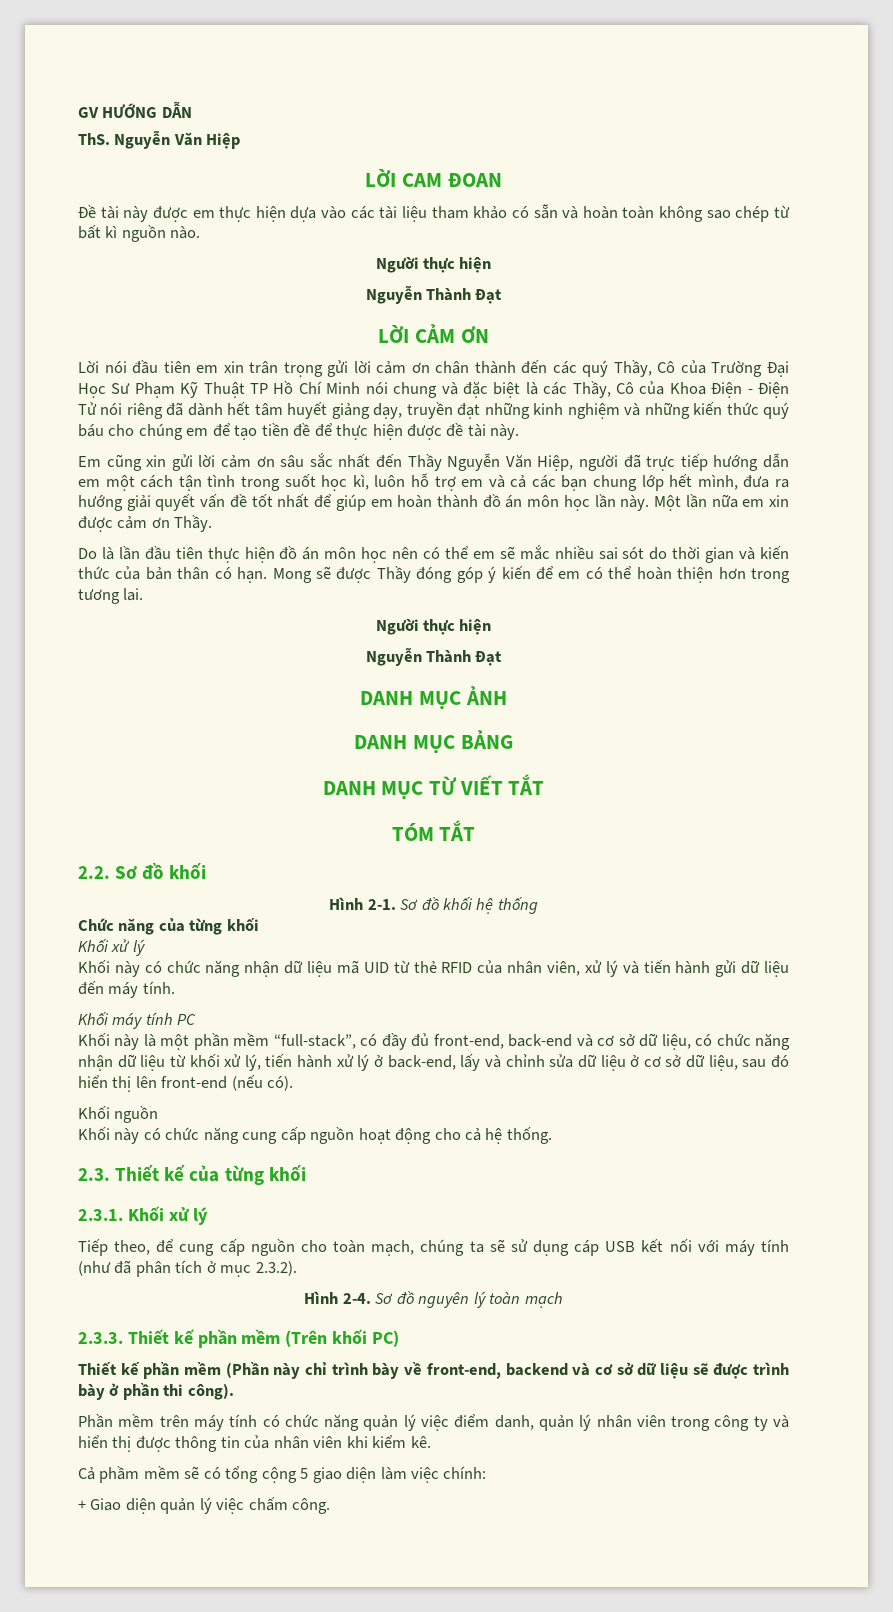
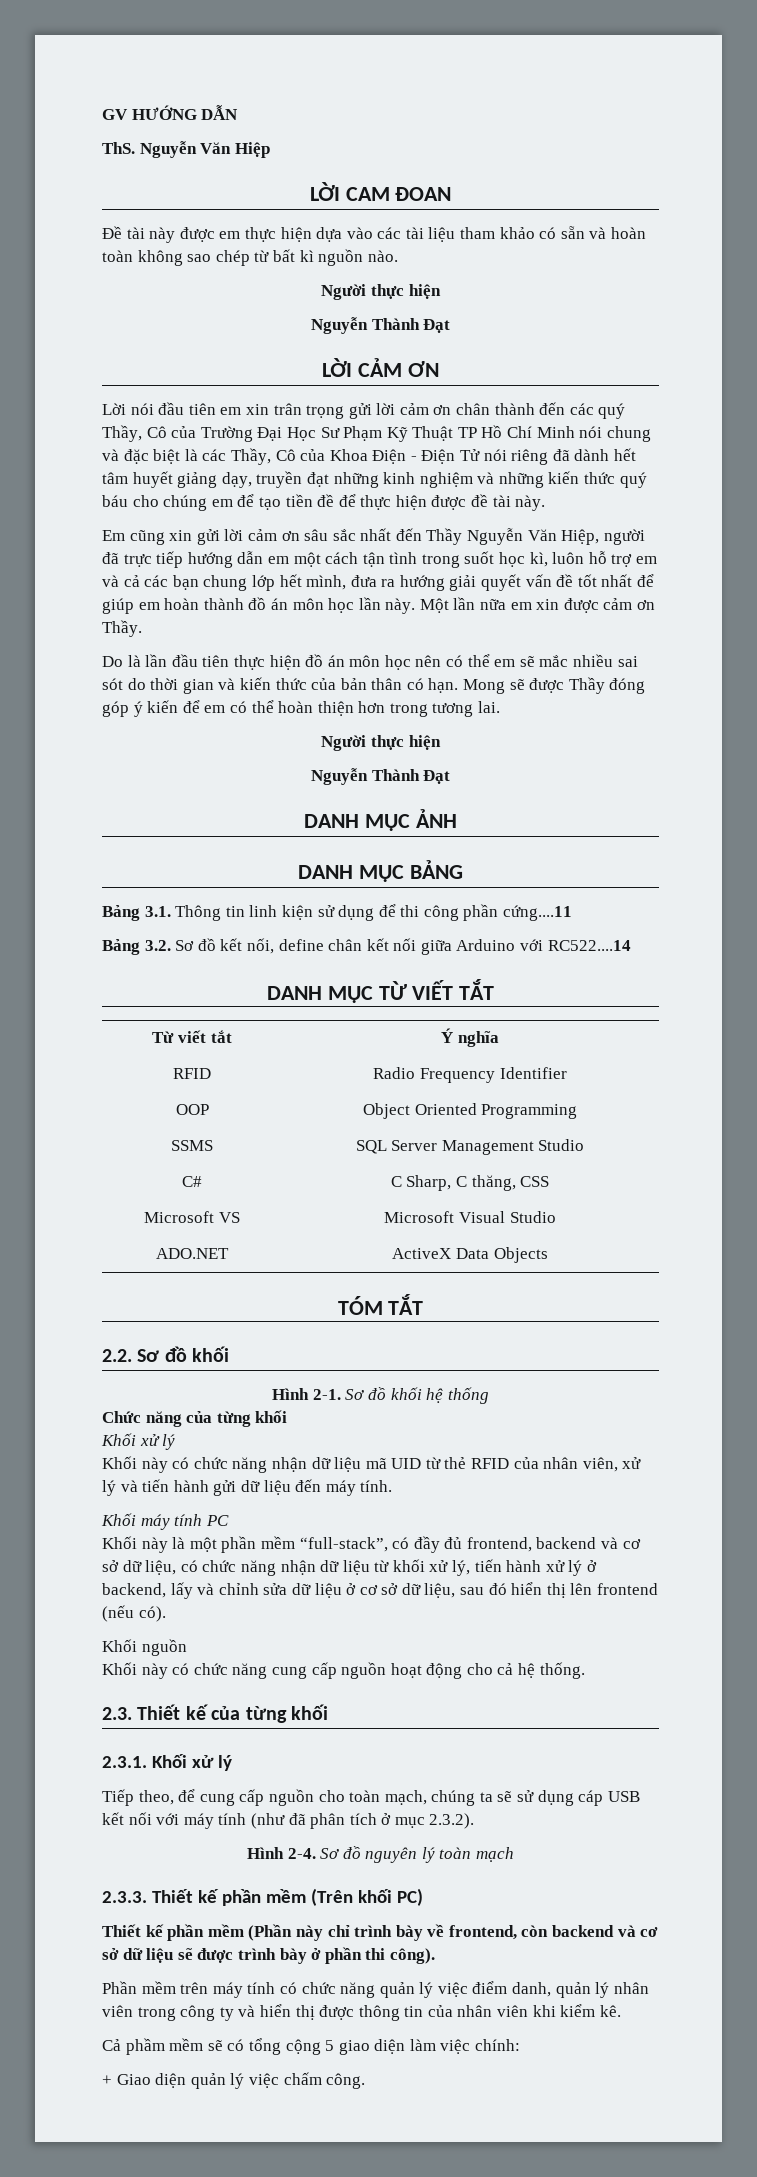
+ Bảng 3.1. Thông tin linh kiện sử dụng để thi công phần cứng....11
+ Bảng 3.2. Sơ đồ kết nối, define chân kết nối giữa Arduino với RC522....14
+ Từ viết tắt | Ý nghĩa
+ RFID | Radio Frequency Identifier
+ OOP | Object Oriented Programming
+ SSMS | SQL Server Management Studio
+ C# | C Sharp, C thăng, CSS
+ Microsoft VS | Microsoft Visual Studio
+ ADO.NET | ActiveX Data Objects
- Khối này là một phần mềm “full-stack”, có đầy đủ front-end, back-end và cơ sở dữ liệu, có chức năng nhận dữ liệu từ khối xử lý, tiến hành xử lý ở back-end, lấy và chỉnh sửa dữ liệu ở cơ sở dữ liệu, sau đó hiển thị lên front-end (nếu có).
+ Khối này là một phần mềm “full-stack”, có đầy đủ frontend, backend và cơ sở dữ liệu, có chức năng nhận dữ liệu từ khối xử lý, tiến hành xử lý ở backend, lấy và chỉnh sửa dữ liệu ở cơ sở dữ liệu, sau đó hiển thị lên frontend (nếu có).
- Thiết kế phần mềm (Phần này chỉ trình bày về front-end, backend và cơ sở dữ liệu sẽ được trình bày ở phần thi công).
+ Thiết kế phần mềm (Phần này chỉ trình bày về frontend, còn backend và cơ sở dữ liệu sẽ được trình bày ở phần thi công).

